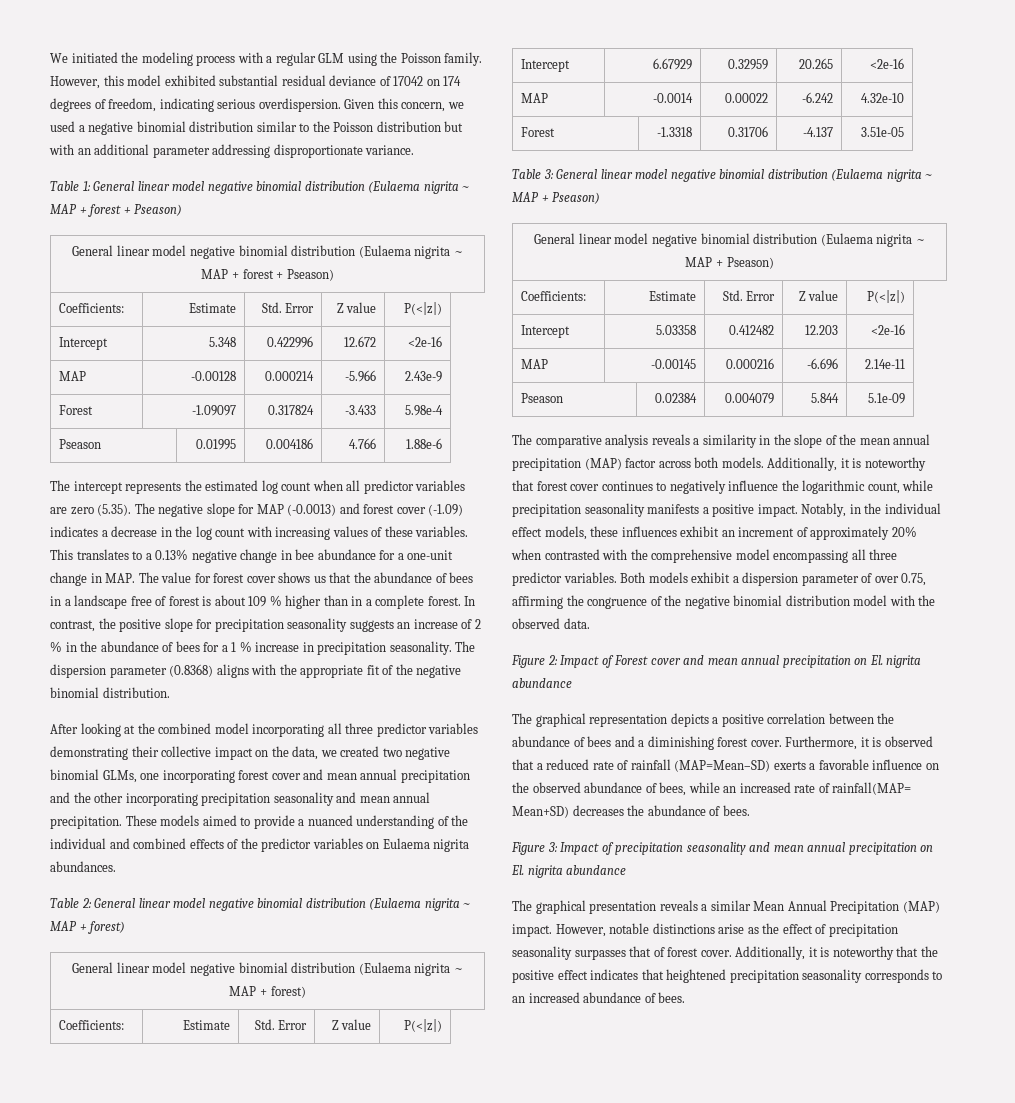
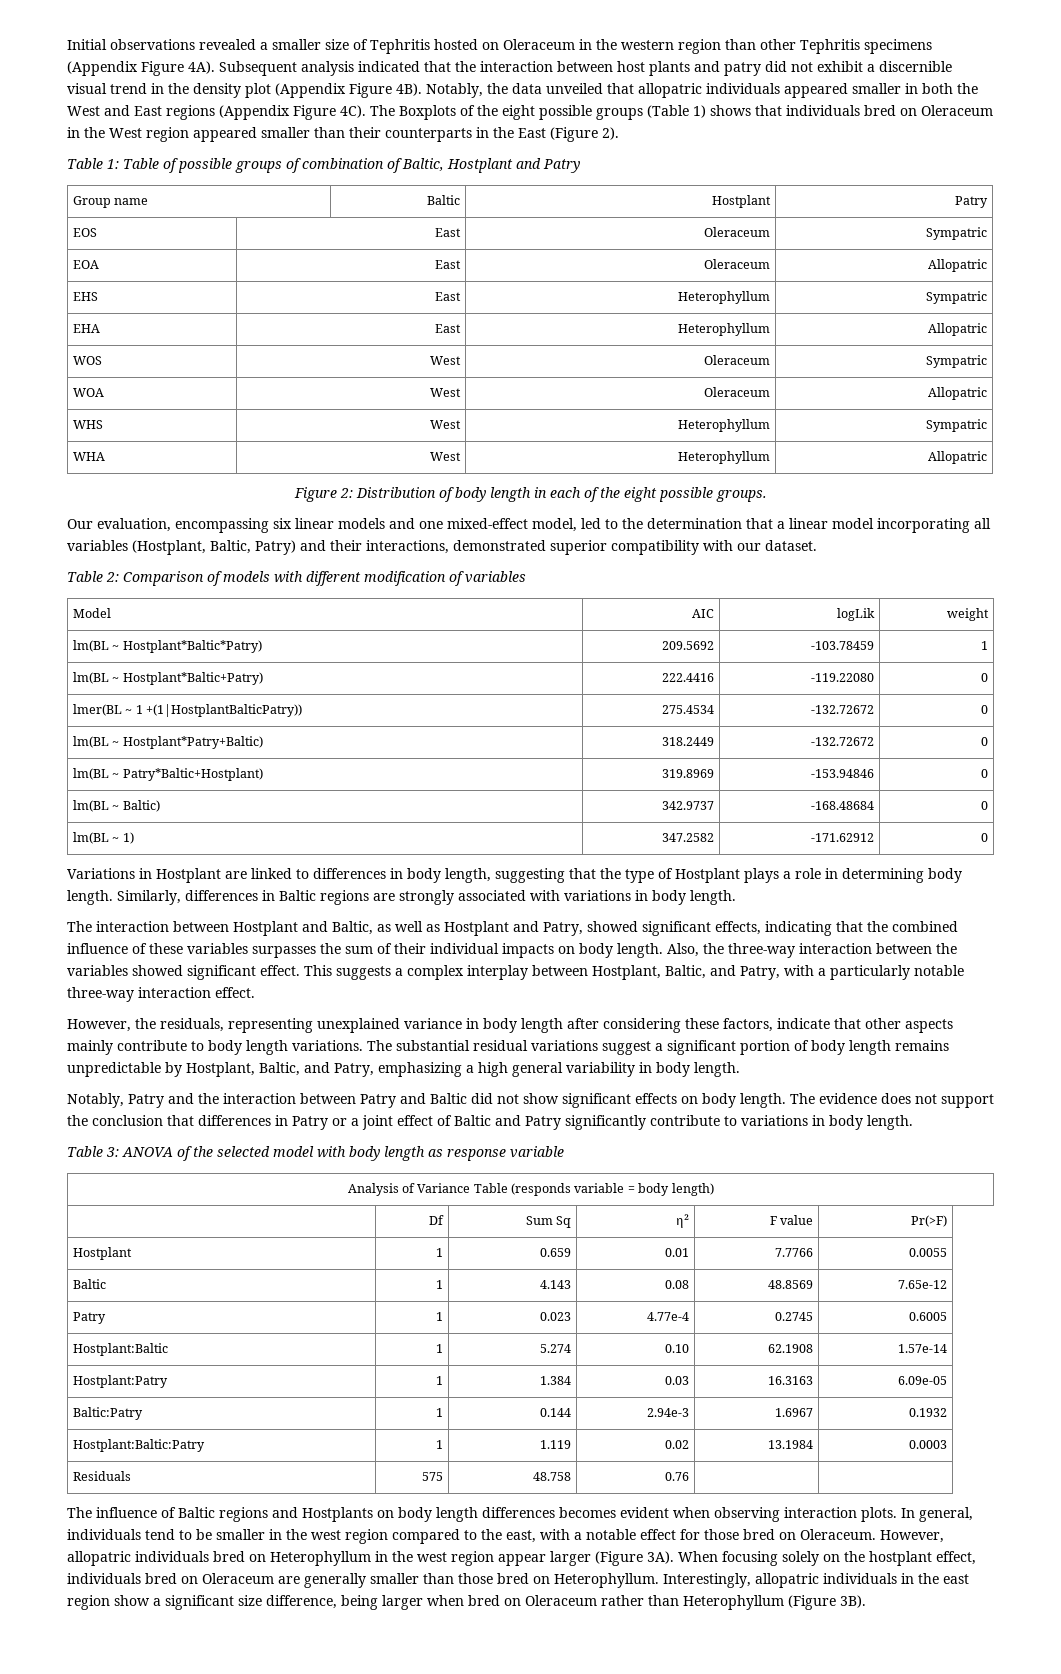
- We initiated the modeling process with a regular GLM using the Poisson family. However, this model exhibited substantial residual deviance of 17042 on 174 degrees of freedom, indicating serious overdispersion. Given this concern, we used a negative binomial distribution similar to the Poisson distribution but with an additional parameter addressing disproportionate variance.
- Table 1: General linear model negative binomial distribution (Eulaema nigrita ~ MAP + forest + Pseason)
- General linear model negative binomial distribution (Eulaema nigrita ~ MAP + forest + Pseason)
- Coefficients: | Estimate | Std. Error | Z value | P(<|z|)
- Intercept | 5.348 | 0.422996 | 12.672 | <2e-16
- MAP | -0.00128 | 0.000214 | -5.966 | 2.43e-9
- Forest | -1.09097 | 0.317824 | -3.433 | 5.98e-4
- Pseason | 0.01995 | 0.004186 | 4.766 | 1.88e-6
- The intercept represents the estimated log count when all predictor variables are zero (5.35). The negative slope for MAP (-0.0013) and forest cover (-1.09) indicates a decrease in the log count with increasing values of these variables. This translates to a 0.13% negative change in bee abundance for a one-unit change in MAP. The value for forest cover shows us that the abundance of bees in a landscape free of forest is about 109 % higher than in a complete forest. In contrast, the positive slope for precipitation seasonality suggests an increase of 2 % in the abundance of bees for a 1 % increase in precipitation seasonality. The dispersion parameter (0.8368) aligns with the appropriate fit of the negative binomial distribution.
- After looking at the combined model incorporating all three predictor variables demonstrating their collective impact on the data, we created two negative binomial GLMs, one incorporating forest cover and mean annual precipitation and the other incorporating precipitation seasonality and mean annual precipitation. These models aimed to provide a nuanced understanding of the individual and combined effects of the predictor variables on Eulaema nigrita abundances.
- Table 2: General linear model negative binomial distribution (Eulaema nigrita ~ MAP + forest)
- General linear model negative binomial distribution (Eulaema nigrita ~ MAP + forest)
- Coefficients: | Estimate | Std. Error | Z value | P(<|z|)
- Intercept | 6.67929 | 0.32959 | 20.265 | <2e-16
- MAP | -0.0014 | 0.00022 | -6.242 | 4.32e-10
- Forest | -1.3318 | 0.31706 | -4.137 | 3.51e-05
- Table 3: General linear model negative binomial distribution (Eulaema nigrita ~ MAP + Pseason)
- General linear model negative binomial distribution (Eulaema nigrita ~ MAP + Pseason)
- Coefficients: | Estimate | Std. Error | Z value | P(<|z|)
- Intercept | 5.03358 | 0.412482 | 12.203 | <2e-16
- MAP | -0.00145 | 0.000216 | -6.696 | 2.14e-11
- Pseason | 0.02384 | 0.004079 | 5.844 | 5.1e-09
- The comparative analysis reveals a similarity in the slope of the mean annual precipitation (MAP) factor across both models. Additionally, it is noteworthy that forest cover continues to negatively influence the logarithmic count, while precipitation seasonality manifests a positive impact. Notably, in the individual effect models, these influences exhibit an increment of approximately 20% when contrasted with the comprehensive model encompassing all three predictor variables. Both models exhibit a dispersion parameter of over 0.75, affirming the congruence of the negative binomial distribution model with the observed data.
- Figure 2: Impact of Forest cover and mean annual precipitation on El. nigrita abundance
- The graphical representation depicts a positive correlation between the abundance of bees and a diminishing forest cover. Furthermore, it is observed that a reduced rate of rainfall (MAP=Mean–SD) exerts a favorable influence on the observed abundance of bees, while an increased rate of rainfall(MAP= Mean+SD) decreases the abundance of bees.
- Figure 3: Impact of precipitation seasonality and mean annual precipitation on El. nigrita abundance
- The graphical presentation reveals a similar Mean Annual Precipitation (MAP) impact. However, notable distinctions arise as the effect of precipitation seasonality surpasses that of forest cover. Additionally, it is noteworthy that the positive effect indicates that heightened precipitation seasonality corresponds to an increased abundance of bees.
+ Initial observations revealed a smaller size of Tephritis hosted on Oleraceum in the western region than other Tephritis specimens (Appendix Figure 4A). Subsequent analysis indicated that the interaction between host plants and patry did not exhibit a discernible visual trend in the density plot (Appendix Figure 4B). Notably, the data unveiled that allopatric individuals appeared smaller in both the West and East regions (Appendix Figure 4C). The Boxplots of the eight possible groups (Table 1) shows that individuals bred on Oleraceum in the West region appeared smaller than their counterparts in the East (Figure 2).
+ Table 1: Table of possible groups of combination of Baltic, Hostplant and Patry
+ Group name | Baltic | Hostplant | Patry
+ EOS | East | Oleraceum | Sympatric
+ EOA | East | Oleraceum | Allopatric
+ EHS | East | Heterophyllum | Sympatric
+ EHA | East | Heterophyllum | Allopatric
+ WOS | West | Oleraceum | Sympatric
+ WOA | West | Oleraceum | Allopatric
+ WHS | West | Heterophyllum | Sympatric
+ WHA | West | Heterophyllum | Allopatric
+ Figure 2: Distribution of body length in each of the eight possible groups.
+ Our evaluation, encompassing six linear models and one mixed-effect model, led to the determination that a linear model incorporating all variables (Hostplant, Baltic, Patry) and their interactions, demonstrated superior compatibility with our dataset.
+ Table 2: Comparison of models with different modification of variables
+ Model | AIC | logLik | weight
+ lm(BL ~ Hostplant*Baltic*Patry) | 209.5692 | -103.78459 | 1
+ lm(BL ~ Hostplant*Baltic+Patry) | 222.4416 | -119.22080 | 0
+ lmer(BL ~ 1 +(1|HostplantBalticPatry)) | 275.4534 | -132.72672 | 0
+ lm(BL ~ Hostplant*Patry+Baltic) | 318.2449 | -132.72672 | 0
+ lm(BL ~ Patry*Baltic+Hostplant) | 319.8969 | -153.94846 | 0
+ lm(BL ~ Baltic) | 342.9737 | -168.48684 | 0
+ lm(BL ~ 1) | 347.2582 | -171.62912 | 0
+ Variations in Hostplant are linked to differences in body length, suggesting that the type of Hostplant plays a role in determining body length. Similarly, differences in Baltic regions are strongly associated with variations in body length.
+ The interaction between Hostplant and Baltic, as well as Hostplant and Patry, showed significant effects, indicating that the combined influence of these variables surpasses the sum of their individual impacts on body length. Also, the three-way interaction between the variables showed significant effect. This suggests a complex interplay between Hostplant, Baltic, and Patry, with a particularly notable three-way interaction effect.
+ However, the residuals, representing unexplained variance in body length after considering these factors, indicate that other aspects mainly contribute to body length variations. The substantial residual variations suggest a significant portion of body length remains unpredictable by Hostplant, Baltic, and Patry, emphasizing a high general variability in body length.
+ Notably, Patry and the interaction between Patry and Baltic did not show significant effects on body length. The evidence does not support the conclusion that differences in Patry or a joint effect of Baltic and Patry significantly contribute to variations in body length.
+ Table 3: ANOVA of the selected model with body length as response variable
+ Analysis of Variance Table (responds variable = body length)
+ | Df | Sum Sq | η² | F value | Pr(>F)
+ Hostplant | 1 | 0.659 | 0.01 | 7.7766 | 0.0055
+ Baltic | 1 | 4.143 | 0.08 | 48.8569 | 7.65e-12
+ Patry | 1 | 0.023 | 4.77e-4 | 0.2745 | 0.6005
+ Hostplant:Baltic | 1 | 5.274 | 0.10 | 62.1908 | 1.57e-14
+ Hostplant:Patry | 1 | 1.384 | 0.03 | 16.3163 | 6.09e-05
+ Baltic:Patry | 1 | 0.144 | 2.94e-3 | 1.6967 | 0.1932
+ Hostplant:Baltic:Patry | 1 | 1.119 | 0.02 | 13.1984 | 0.0003
+ Residuals | 575 | 48.758 | 0.76 | |
+ The influence of Baltic regions and Hostplants on body length differences becomes evident when observing interaction plots. In general, individuals tend to be smaller in the west region compared to the east, with a notable effect for those bred on Oleraceum. However, allopatric individuals bred on Heterophyllum in the west region appear larger (Figure 3A). When focusing solely on the hostplant effect, individuals bred on Oleraceum are generally smaller than those bred on Heterophyllum. Interestingly, allopatric individuals in the east region show a significant size difference, being larger when bred on Oleraceum rather than Heterophyllum (Figure 3B).

